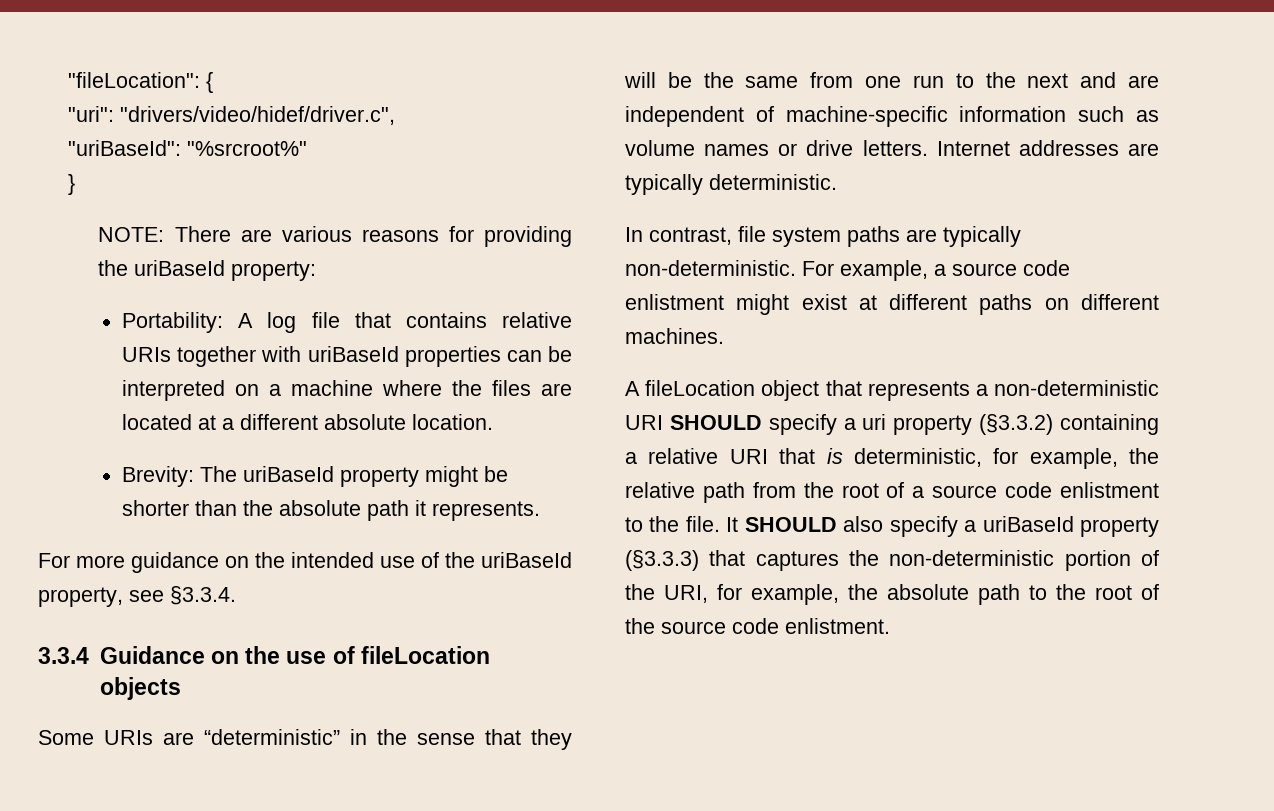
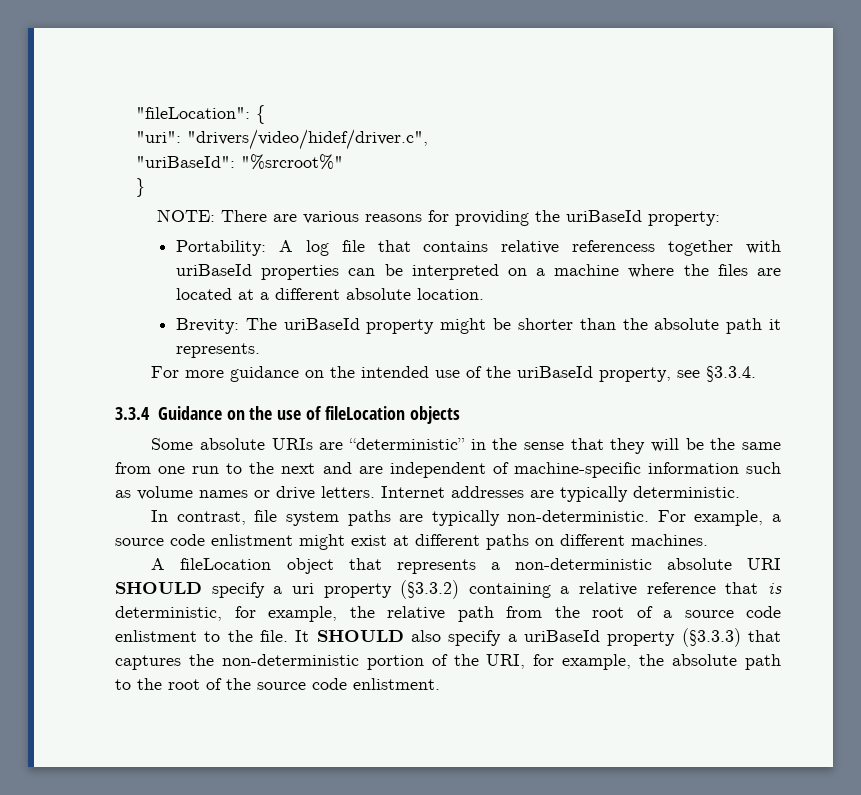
- Portability: A log file that contains relative URIs together with uriBaseId properties can be interpreted on a machine where the files are located at a different absolute location.
+ Portability: A log file that contains relative referencess together with uriBaseId properties can be interpreted on a machine where the files are located at a different absolute location.
- Some URIs are “deterministic” in the sense that they will be the same from one run to the next and are independent of machine-specific information such as volume names or drive letters.
+ Some absolute URIs are “deterministic” in the sense that they will be the same from one run to the next and are independent of machine-specific information such as volume names or drive letters.
- A fileLocation object that represents a non-deterministic URI SHOULD specify a uri property (§3.3.2) containing a relative URI that is deterministic, for example, the relative path from the root of a source code enlistment to the file.
+ A fileLocation object that represents a non-deterministic absolute URI SHOULD specify a uri property (§3.3.2) containing a relative reference that is deterministic, for example, the relative path from the root of a source code enlistment to the file.

